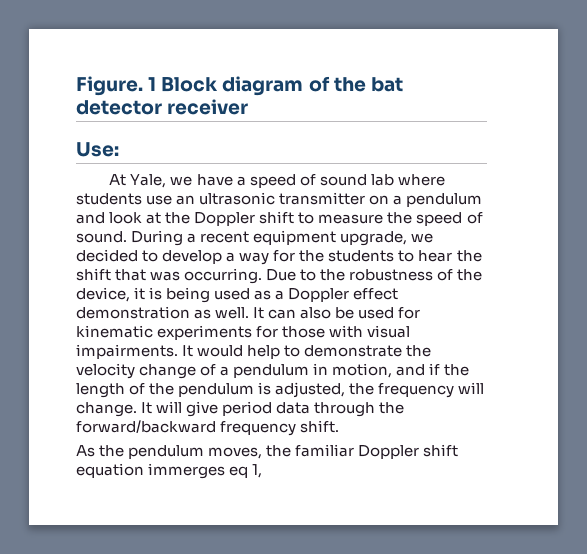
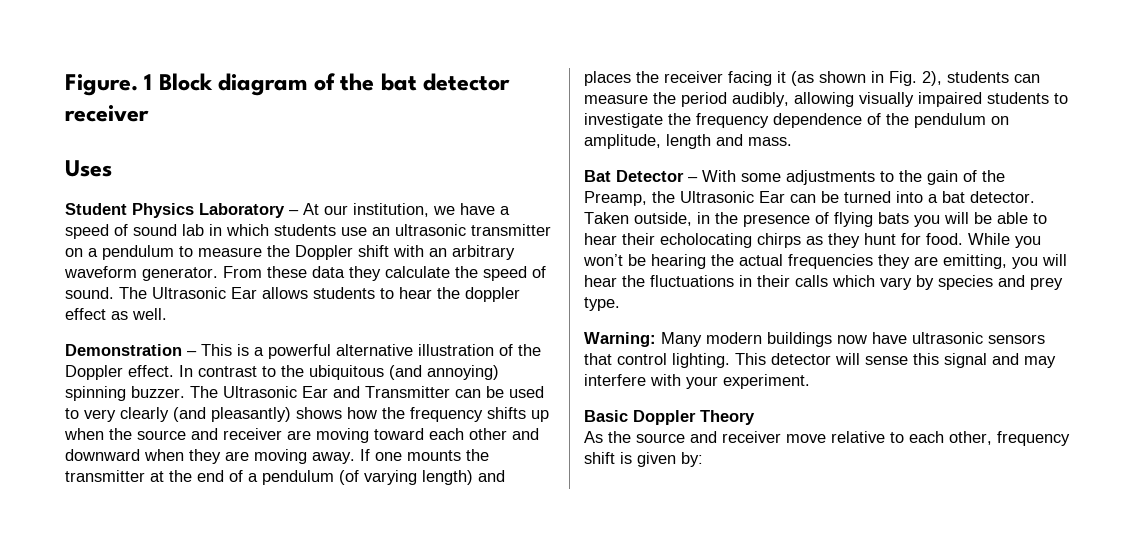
- Use:
- At Yale, we have a speed of sound lab where students use an ultrasonic transmitter on a pendulum and look at the Doppler shift to measure the speed of sound. During a recent equipment upgrade, we decided to develop a way for the students to hear the shift that was occurring. Due to the robustness of the device, it is being used as a Doppler effect demonstration as well. It can also be used for kinematic experiments for those with visual impairments. It would help to demonstrate the velocity change of a pendulum in motion, and if the length of the pendulum is adjusted, the frequency will change. It will give period data through the forward/backward frequency shift.
- As the pendulum moves, the familiar Doppler shift equation immerges eq 1,
+ Uses
+ Student Physics Laboratory – At our institution, we have a speed of sound lab in which students use an ultrasonic transmitter on a pendulum to measure the Doppler shift with an arbitrary waveform generator. From these data they calculate the speed of sound. The Ultrasonic Ear allows students to hear the doppler effect as well.
+ Demonstration – This is a powerful alternative illustration of the Doppler effect. In contrast to the ubiquitous (and annoying) spinning buzzer. The Ultrasonic Ear and Transmitter can be used to very clearly (and pleasantly) shows how the frequency shifts up when the source and receiver are moving toward each other and downward when they are moving away. If one mounts the transmitter at the end of a pendulum (of varying length) and places the receiver facing it (as shown in Fig. 2), students can measure the period audibly, allowing visually impaired students to investigate the frequency dependence of the pendulum on amplitude, length and mass.
+ Bat Detector – With some adjustments to the gain of the Preamp, the Ultrasonic Ear can be turned into a bat detector. Taken outside, in the presence of flying bats you will be able to hear their echolocating chirps as they hunt for food. While you won’t be hearing the actual frequencies they are emitting, you will hear the fluctuations in their calls which vary by species and prey type.
+ Warning: Many modern buildings now have ultrasonic sensors that control lighting. This detector will sense this signal and may interfere with your experiment.
+ Basic Doppler Theory
+ As the source and receiver move relative to each other, frequency shift is given by:

